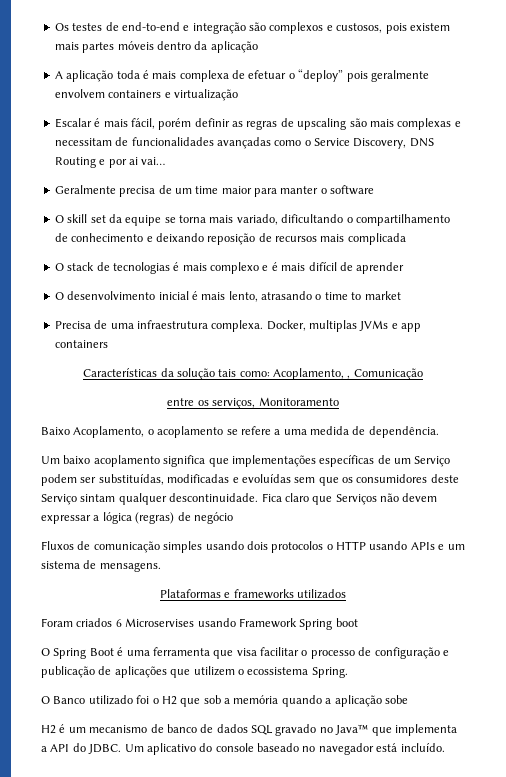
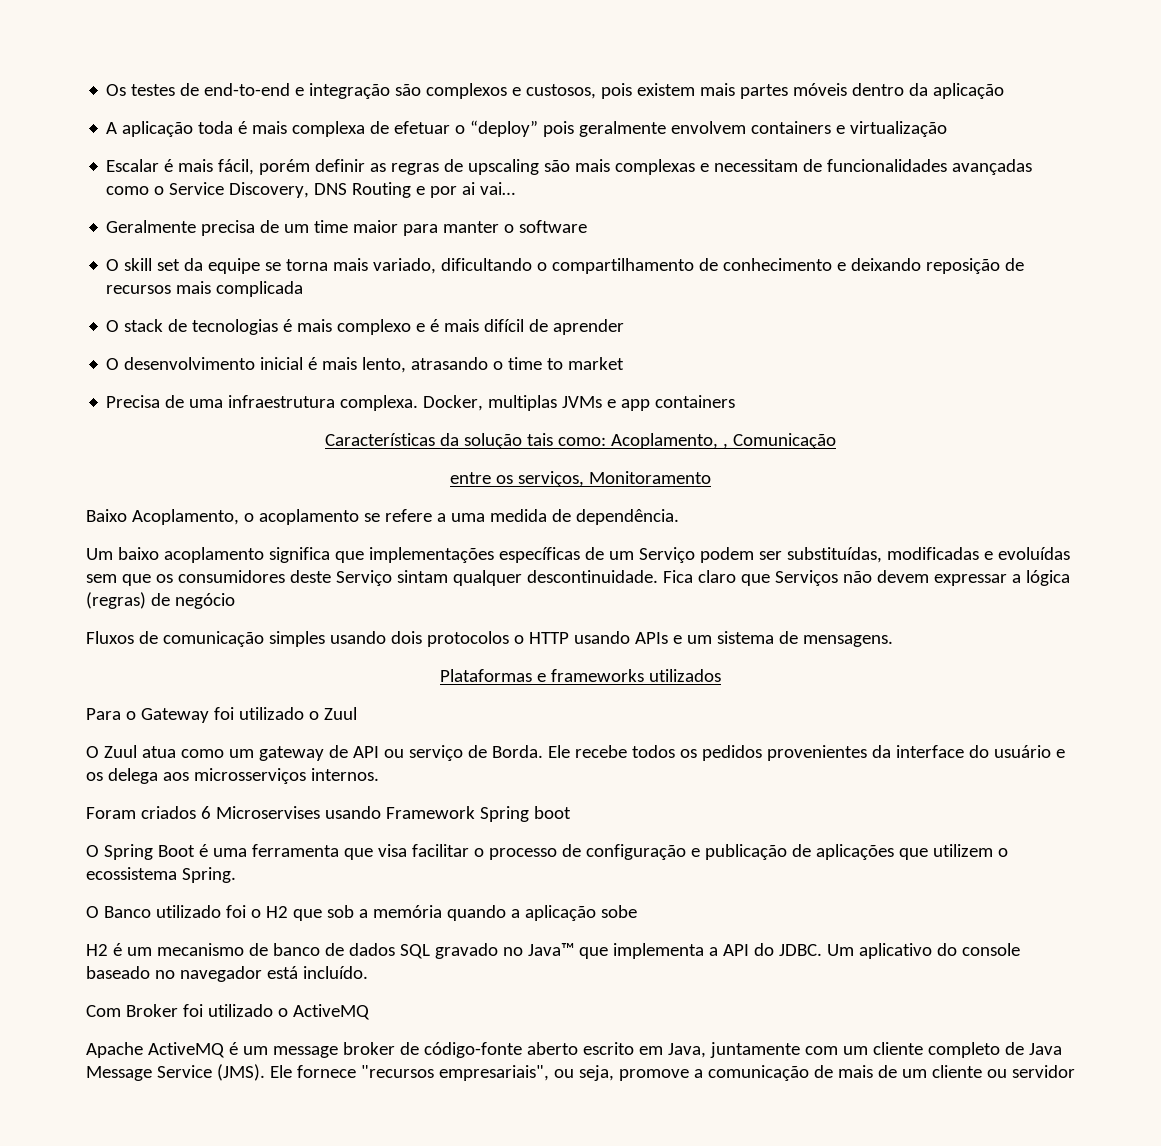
+ Para o Gateway foi utilizado o Zuul
+ O Zuul atua como um gateway de API ou serviço de Borda. Ele recebe todos os pedidos provenientes da interface do usuário e os delega aos microsserviços internos.
+ Com Broker foi utilizado o ActiveMQ
+ Apache ActiveMQ é um message broker de código-fonte aberto escrito em Java, juntamente com um cliente completo de Java Message Service (JMS). Ele fornece "recursos empresariais", ou seja, promove a comunicação de mais de um cliente ou servidor

